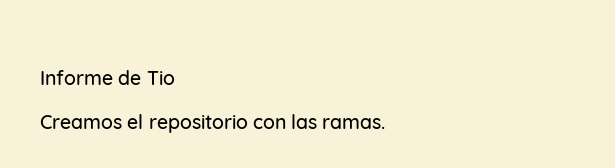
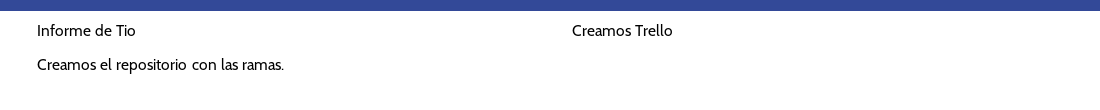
+ Creamos Trello

